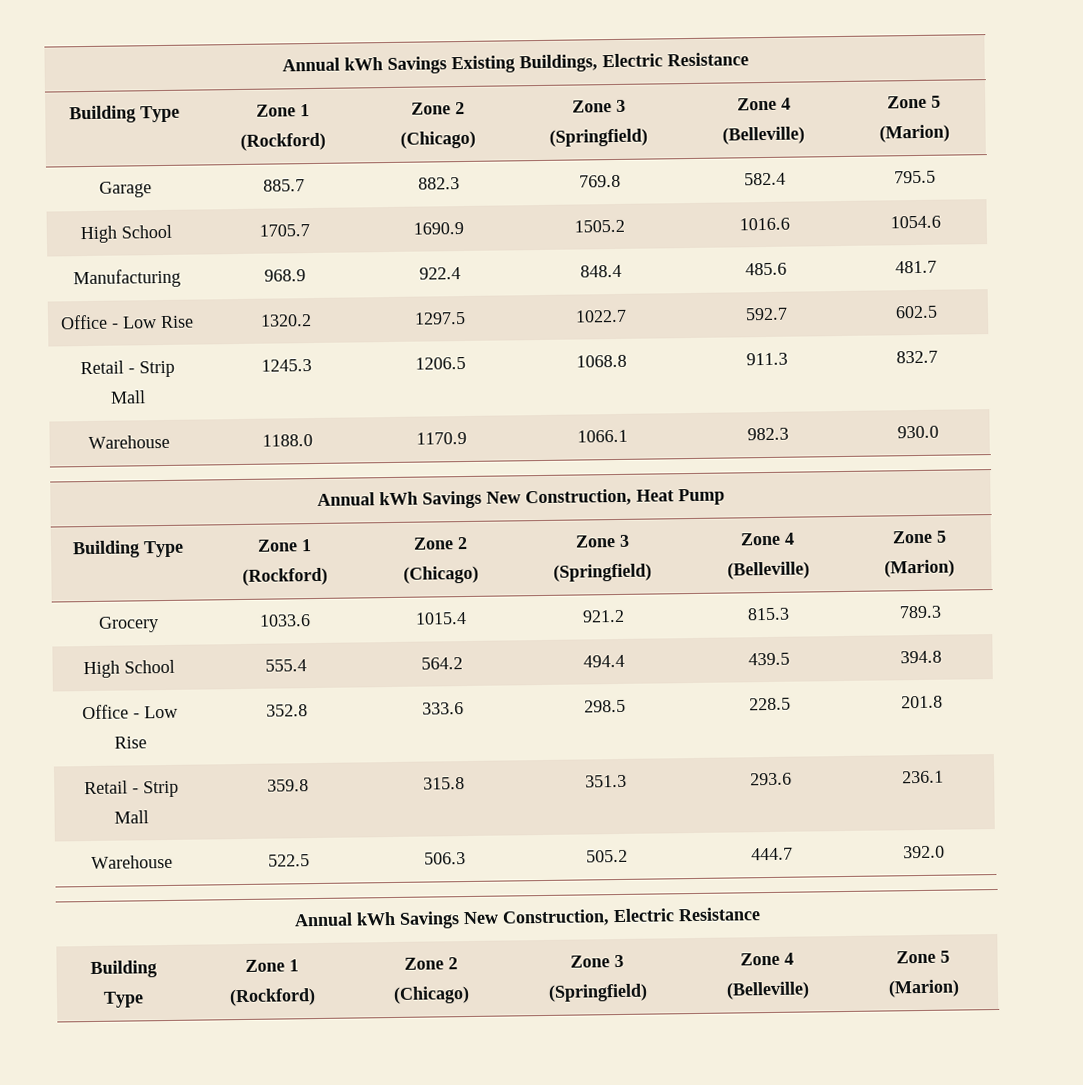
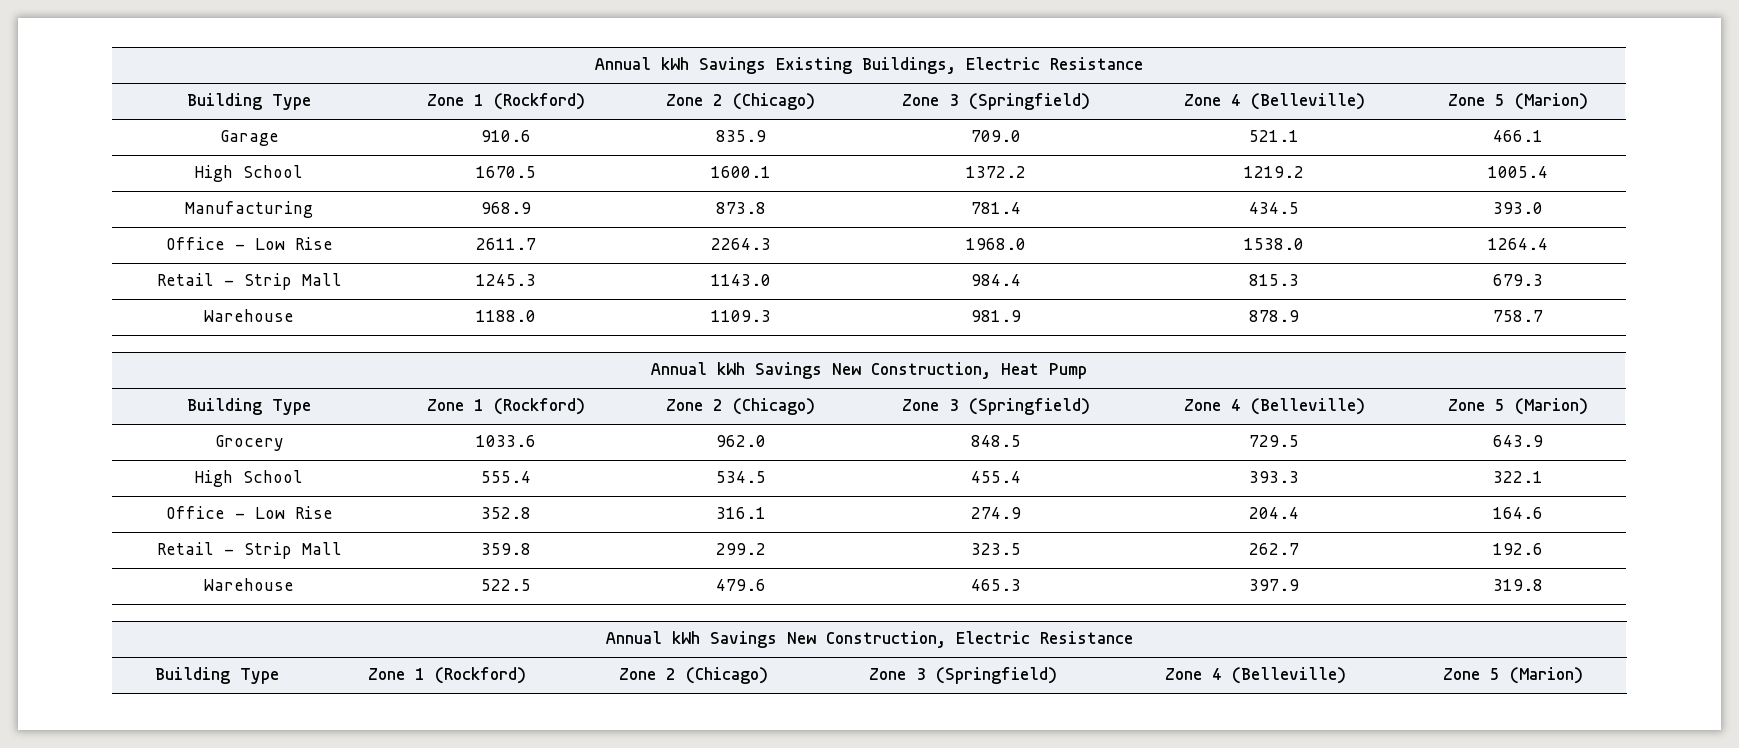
- Garage | 885.7 | 882.3 | 769.8 | 582.4 | 795.5
- High School | 1705.7 | 1690.9 | 1505.2 | 1016.6 | 1054.6
- Manufacturing | 968.9 | 922.4 | 848.4 | 485.6 | 481.7
- Office - Low Rise | 1320.2 | 1297.5 | 1022.7 | 592.7 | 602.5
+ Garage | 910.6 | 835.9 | 709.0 | 521.1 | 466.1
+ High School | 1670.5 | 1600.1 | 1372.2 | 1219.2 | 1005.4
+ Manufacturing | 968.9 | 873.8 | 781.4 | 434.5 | 393.0
+ Office - Low Rise | 2611.7 | 2264.3 | 1968.0 | 1538.0 | 1264.4
- Retail - Strip Mall | 1245.3 | 1206.5 | 1068.8 | 911.3 | 832.7
- Warehouse | 1188.0 | 1170.9 | 1066.1 | 982.3 | 930.0
+ Retail - Strip Mall | 1245.3 | 1143.0 | 984.4 | 815.3 | 679.3
+ Warehouse | 1188.0 | 1109.3 | 981.9 | 878.9 | 758.7
- Grocery | 1033.6 | 1015.4 | 921.2 | 815.3 | 789.3
+ Grocery | 1033.6 | 962.0 | 848.5 | 729.5 | 643.9
- High School | 555.4 | 564.2 | 494.4 | 439.5 | 394.8
+ High School | 555.4 | 534.5 | 455.4 | 393.3 | 322.1
- Office - Low Rise | 352.8 | 333.6 | 298.5 | 228.5 | 201.8
+ Office - Low Rise | 352.8 | 316.1 | 274.9 | 204.4 | 164.6
- Retail - Strip Mall | 359.8 | 315.8 | 351.3 | 293.6 | 236.1
- Warehouse | 522.5 | 506.3 | 505.2 | 444.7 | 392.0
+ Retail - Strip Mall | 359.8 | 299.2 | 323.5 | 262.7 | 192.6
+ Warehouse | 522.5 | 479.6 | 465.3 | 397.9 | 319.8

